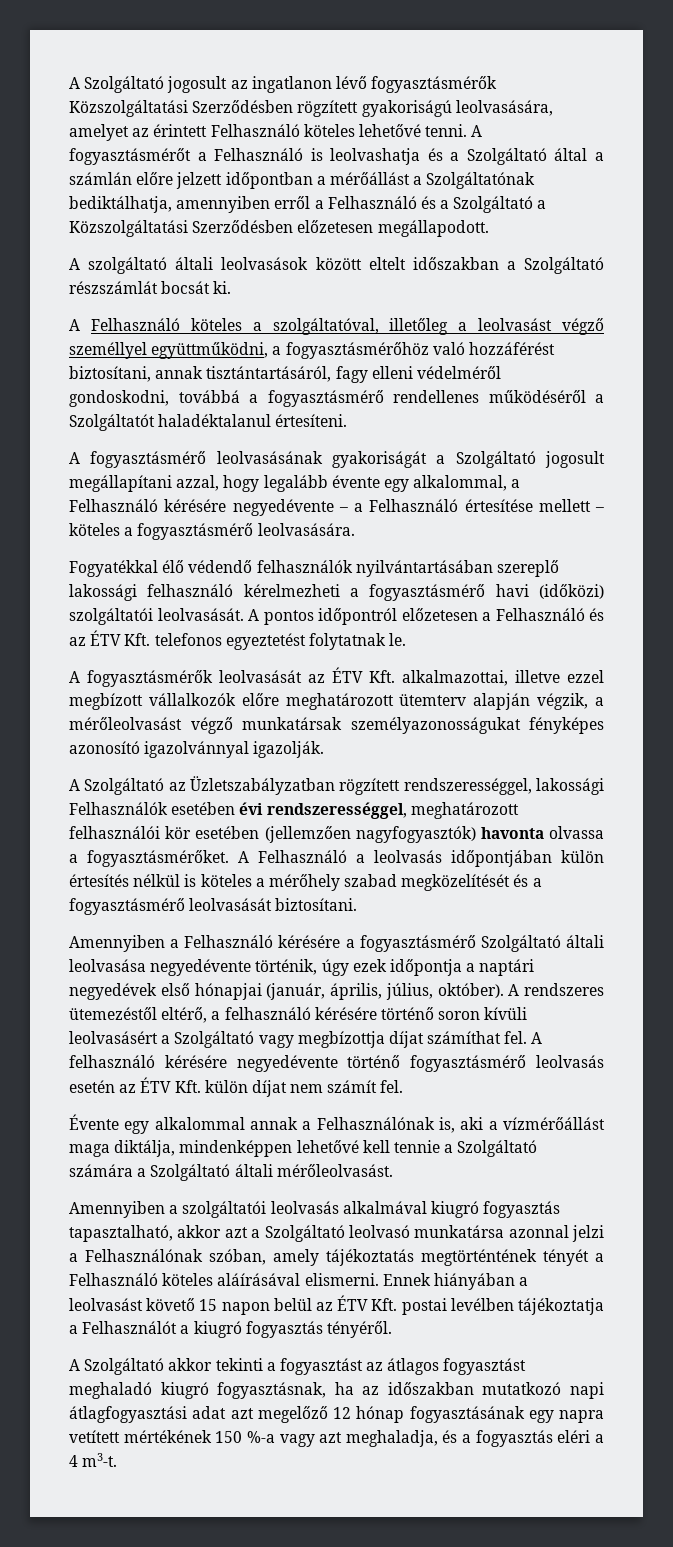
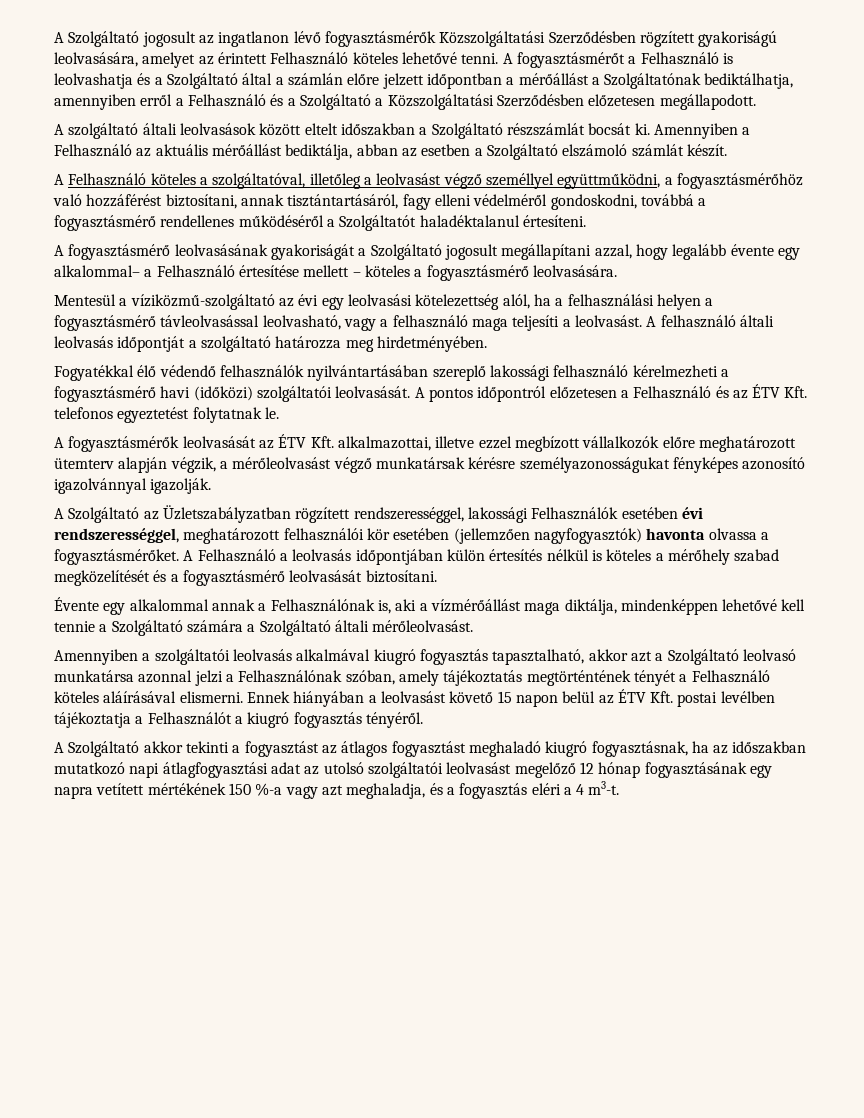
+ Amennyiben a Felhasználó az aktuális mérőállást bediktálja, abban az esetben a Szolgáltató elszámoló számlát készít.
- A fogyasztásmérő leolvasásának gyakoriságát a Szolgáltató jogosult megállapítani azzal, hogy legalább évente egy alkalommal, a Felhasználó kérésére negyedévente – a Felhasználó értesítése mellett – köteles a fogyasztásmérő leolvasására.
+ A fogyasztásmérő leolvasásának gyakoriságát a Szolgáltató jogosult megállapítani azzal, hogy legalább évente egy alkalommal– a Felhasználó értesítése mellett – köteles a fogyasztásmérő leolvasására.
+ Mentesül a víziközmű-szolgáltató az évi egy leolvasási kötelezettség alól, ha a felhasználási helyen a fogyasztásmérő távleolvasással leolvasható, vagy a felhasználó maga teljesíti a leolvasást. A felhasználó általi leolvasás időpontját a szolgáltató határozza meg hirdetményében.
- A fogyasztásmérők leolvasását az ÉTV Kft. alkalmazottai, illetve ezzel megbízott vállalkozók előre meghatározott ütemterv alapján végzik, a mérőleolvasást végző munkatársak személyazonosságukat fényképes azonosító igazolvánnyal igazolják.
+ A fogyasztásmérők leolvasását az ÉTV Kft. alkalmazottai, illetve ezzel megbízott vállalkozók előre meghatározott ütemterv alapján végzik, a mérőleolvasást végző munkatársak kérésre személyazonosságukat fényképes azonosító igazolvánnyal igazolják.
- Amennyiben a Felhasználó kérésére a fogyasztásmérő Szolgáltató általi leolvasása negyedévente történik, úgy ezek időpontja a naptári negyedévek első hónapjai (január, április, július, október). A rendszeres ütemezéstől eltérő, a felhasználó kérésére történő soron kívüli leolvasásért a Szolgáltató vagy megbízottja díjat számíthat fel. A felhasználó kérésére negyedévente történő fogyasztásmérő leolvasás esetén az ÉTV Kft. külön díjat nem számít fel.
- A Szolgáltató akkor tekinti a fogyasztást az átlagos fogyasztást meghaladó kiugró fogyasztásnak, ha az időszakban mutatkozó napi átlagfogyasztási adat azt megelőző 12 hónap fogyasztásának egy napra vetített mértékének 150 %-a vagy azt meghaladja, és a fogyasztás eléri a 4 m3-t.
+ A Szolgáltató akkor tekinti a fogyasztást az átlagos fogyasztást meghaladó kiugró fogyasztásnak, ha az időszakban mutatkozó napi átlagfogyasztási adat az utolsó szolgáltatói leolvasást megelőző 12 hónap fogyasztásának egy napra vetített mértékének 150 %-a vagy azt meghaladja, és a fogyasztás eléri a 4 m3-t.

